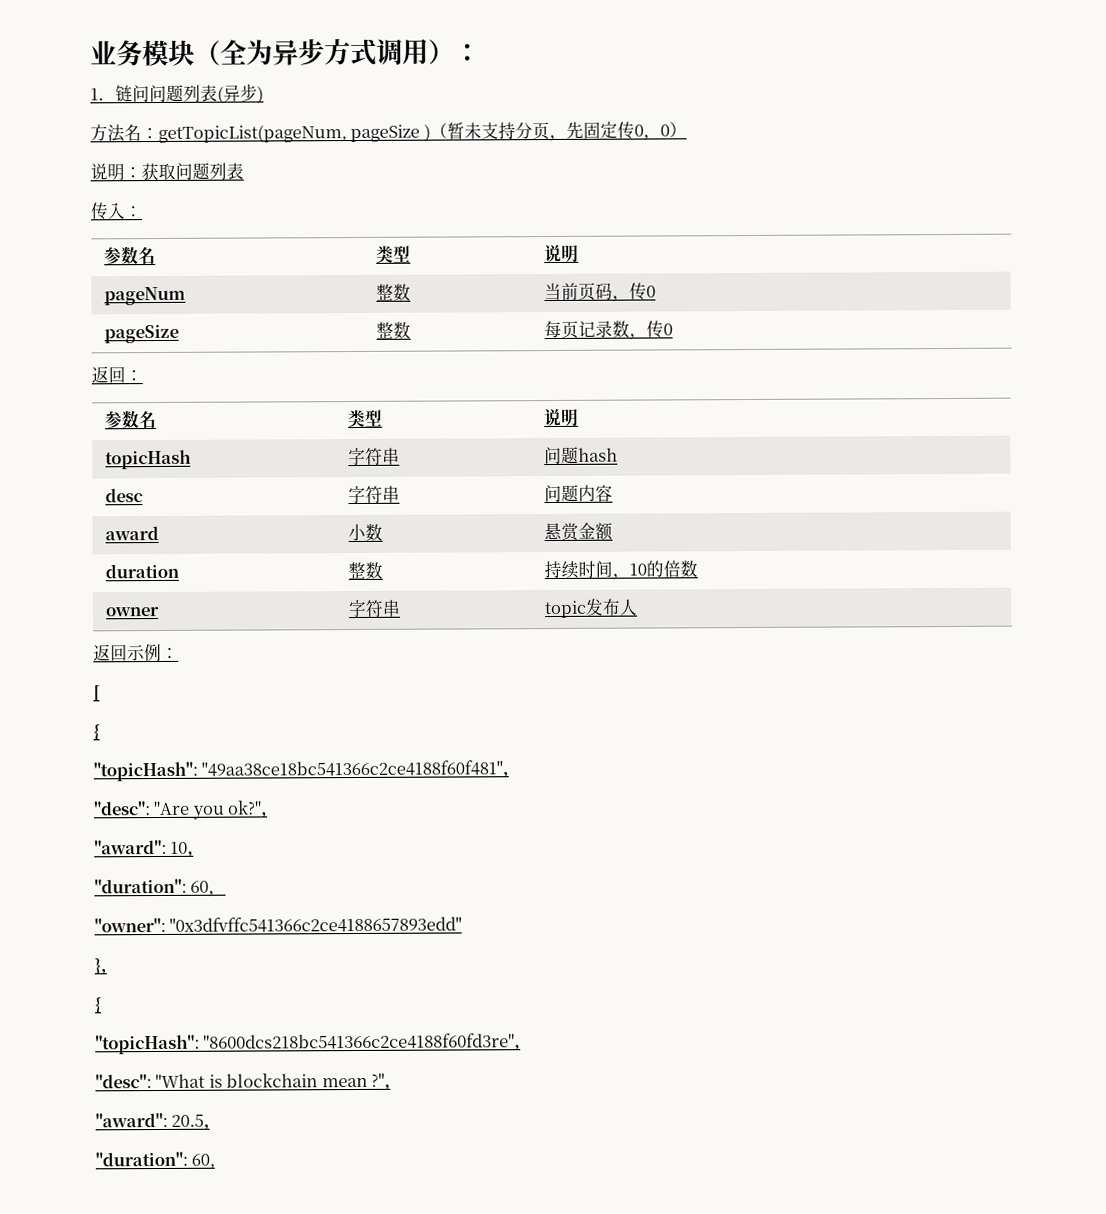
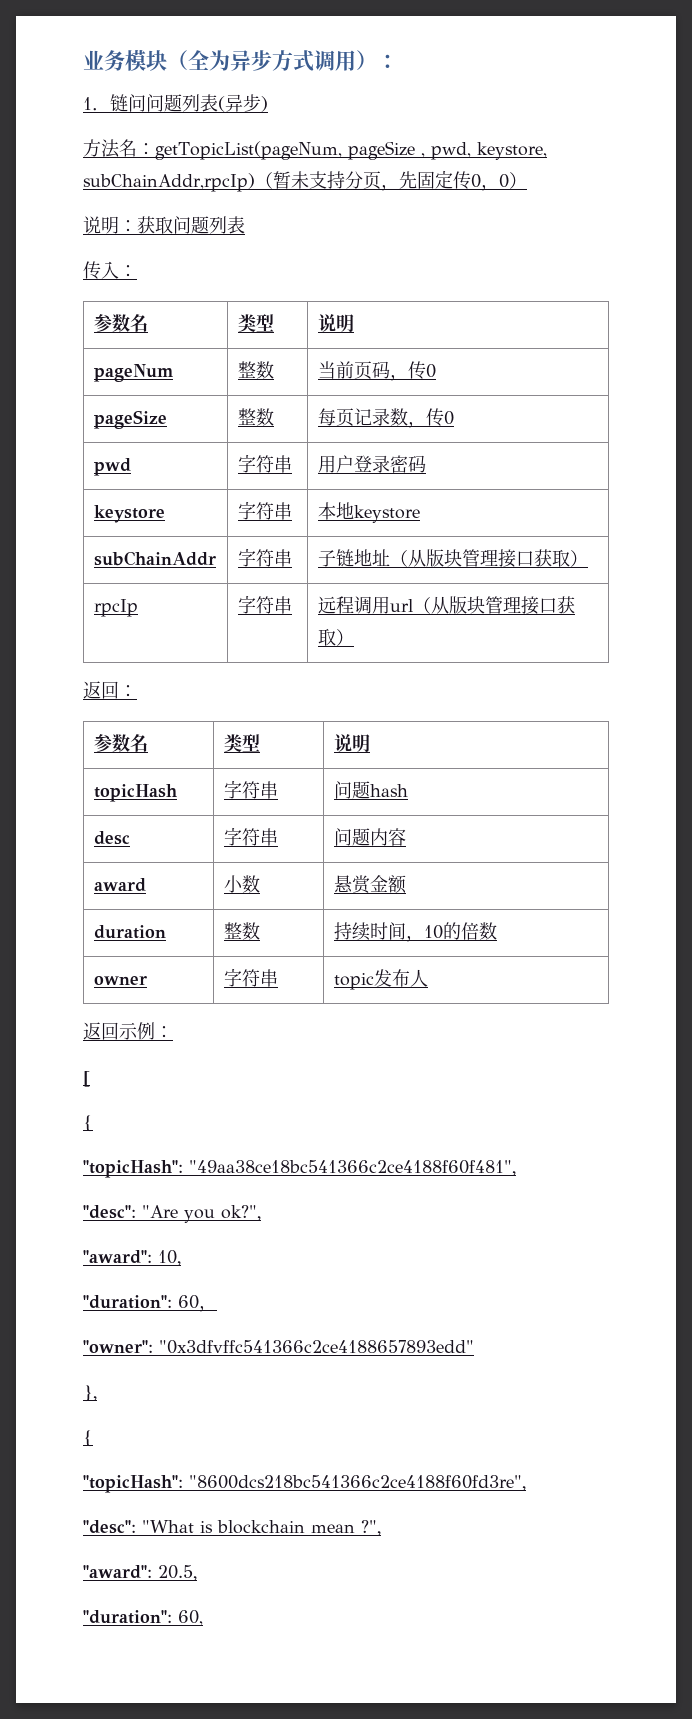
- 方法名：getTopicList(pageNum, pageSize )（暂未支持分页，先固定传0，0）
+ 方法名：getTopicList(pageNum, pageSize , pwd, keystore, subChainAddr,rpcIp)（暂未支持分页，先固定传0，0）
+ pwd | 字符串 | 用户登录密码
+ keystore | 字符串 | 本地keystore
+ subChainAddr | 字符串 | 子链地址（从版块管理接口获取）
+ rpcIp | 字符串 | 远程调用url（从版块管理接口获取）

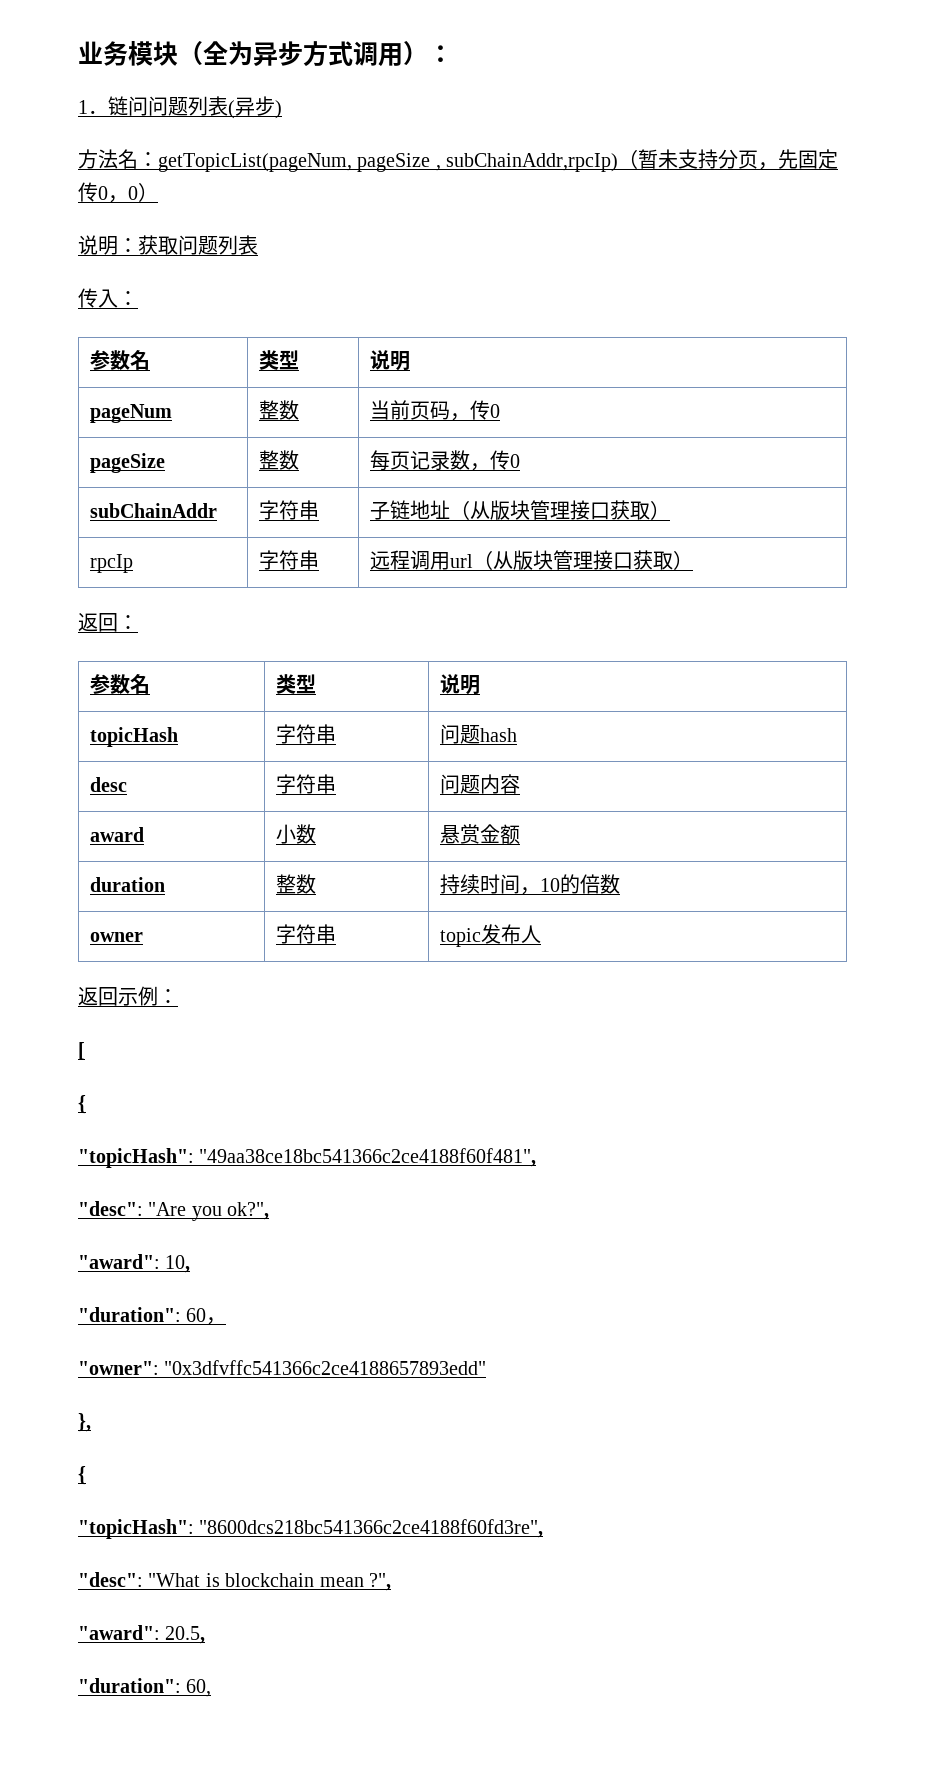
- 方法名：getTopicList(pageNum, pageSize , pwd, keystore, subChainAddr,rpcIp)（暂未支持分页，先固定传0，0）
+ 方法名：getTopicList(pageNum, pageSize , subChainAddr,rpcIp)（暂未支持分页，先固定传0，0）
- pwd | 字符串 | 用户登录密码
- keystore | 字符串 | 本地keystore

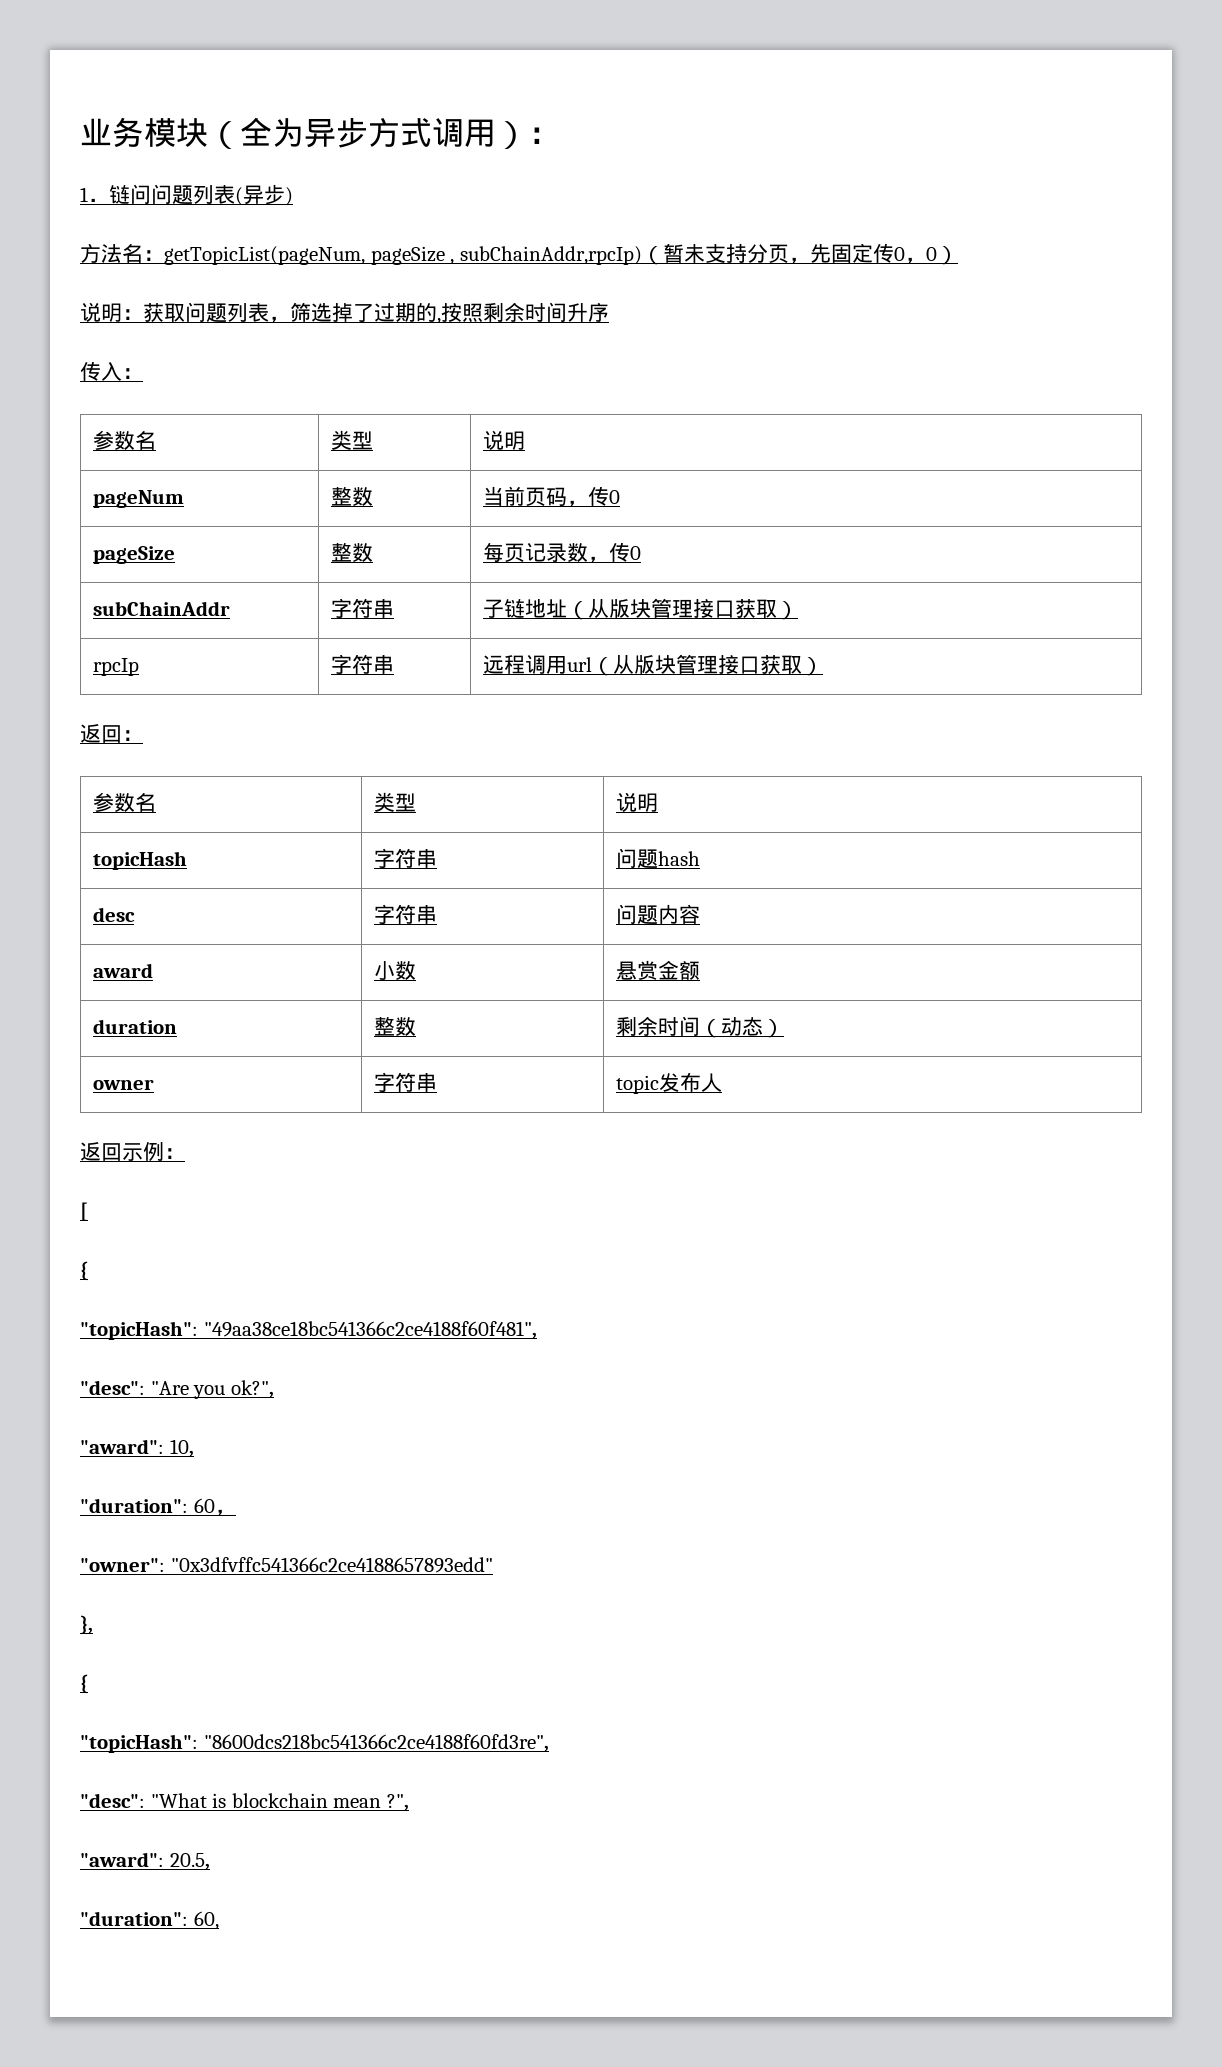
- 说明：获取问题列表
+ 说明：获取问题列表，筛选掉了过期的,按照剩余时间升序
- duration | 整数 | 持续时间，10的倍数
+ duration | 整数 | 剩余时间（动态）

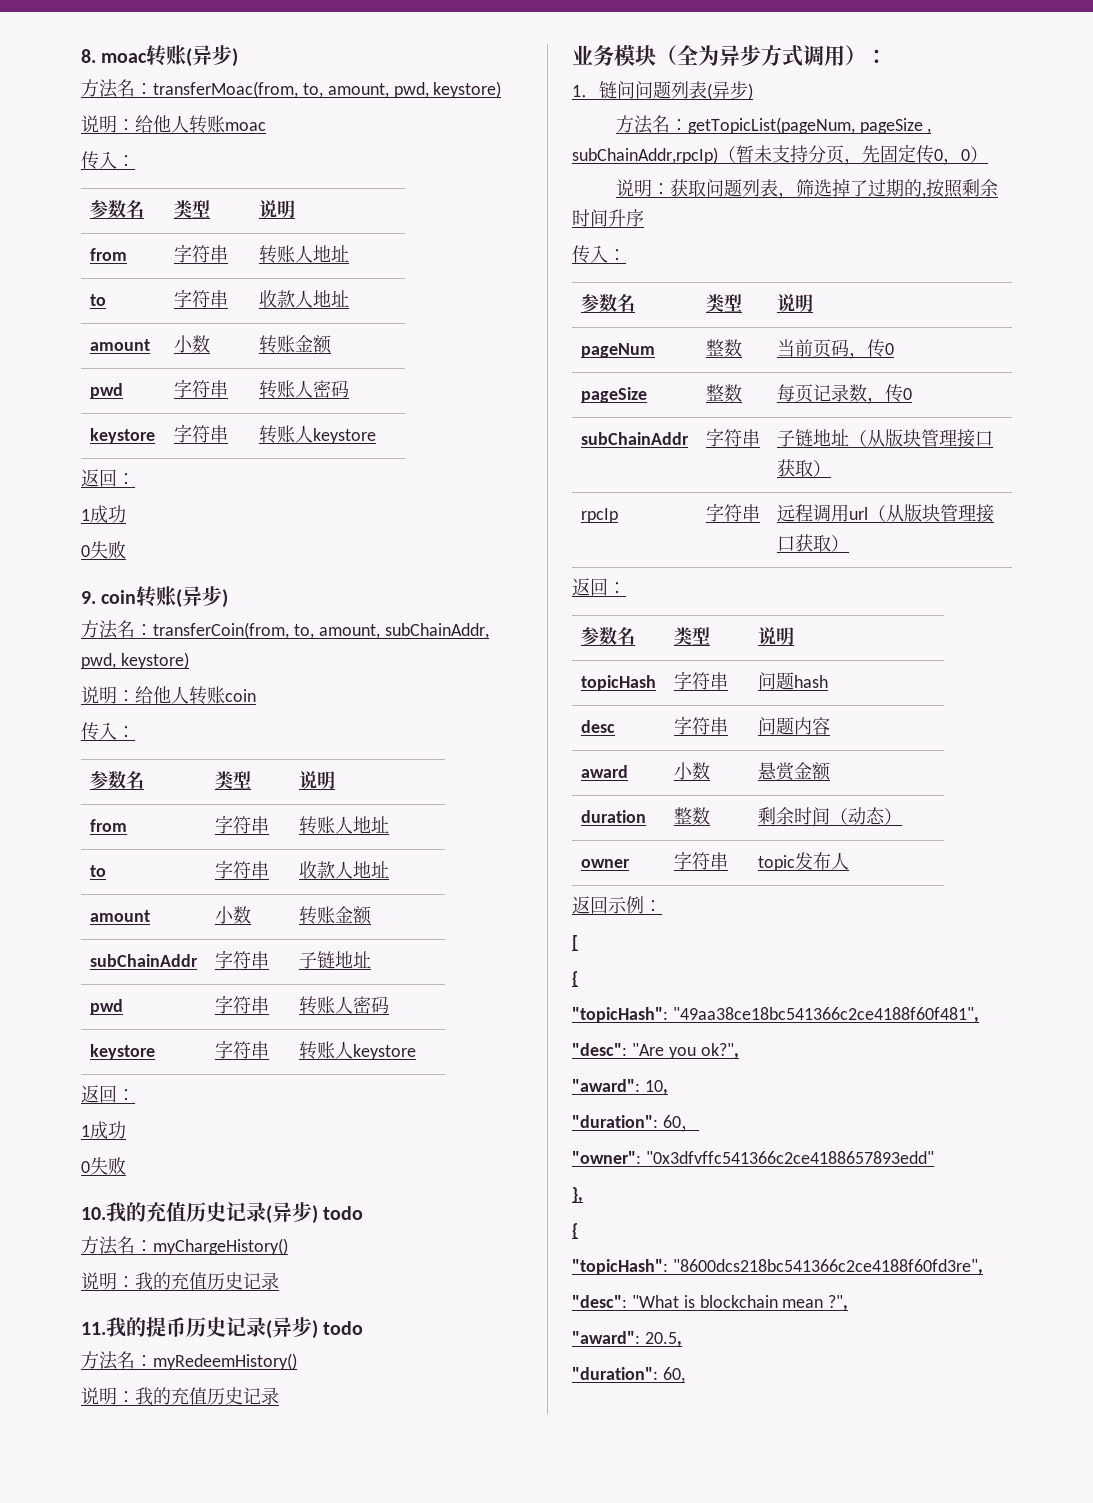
+ 8. moac转账(异步)
+ 方法名：transferMoac(from, to, amount, pwd, keystore)
+ 说明：给他人转账moac
+ 传入：
+ 参数名 | 类型 | 说明
+ from | 字符串 | 转账人地址
+ to | 字符串 | 收款人地址
+ amount | 小数 | 转账金额
+ pwd | 字符串 | 转账人密码
+ keystore | 字符串 | 转账人keystore
+ 返回：
+ 1成功
+ 0失败
+ 9. coin转账(异步)
+ 方法名：transferCoin(from, to, amount, subChainAddr, pwd, keystore)
+ 说明：给他人转账coin
+ 传入：
+ 参数名 | 类型 | 说明
+ from | 字符串 | 转账人地址
+ to | 字符串 | 收款人地址
+ amount | 小数 | 转账金额
+ subChainAddr | 字符串 | 子链地址
+ pwd | 字符串 | 转账人密码
+ keystore | 字符串 | 转账人keystore
+ 返回：
+ 1成功
+ 0失败
+ 10.我的充值历史记录(异步) todo
+ 方法名：myChargeHistory()
+ 说明：我的充值历史记录
+ 11.我的提币历史记录(异步) todo
+ 方法名：myRedeemHistory()
+ 说明：我的充值历史记录

